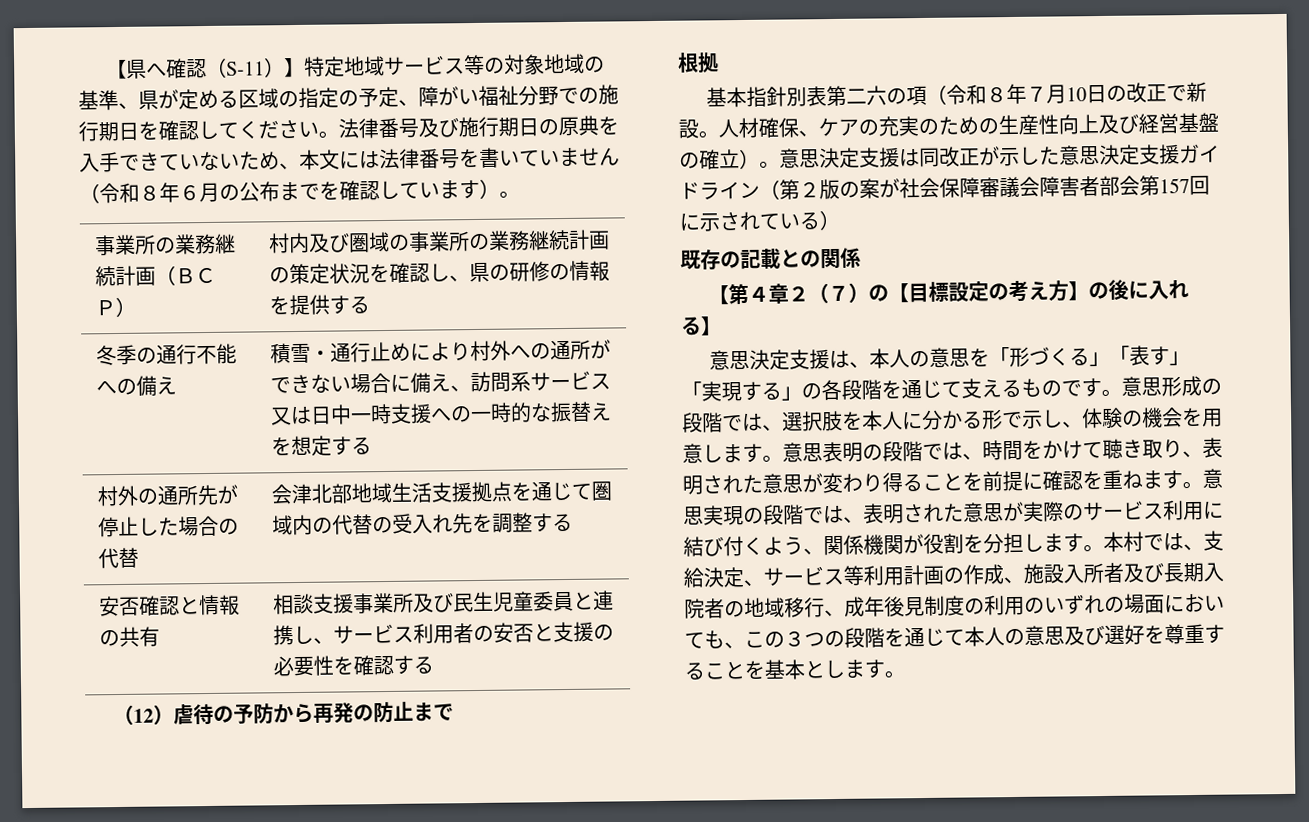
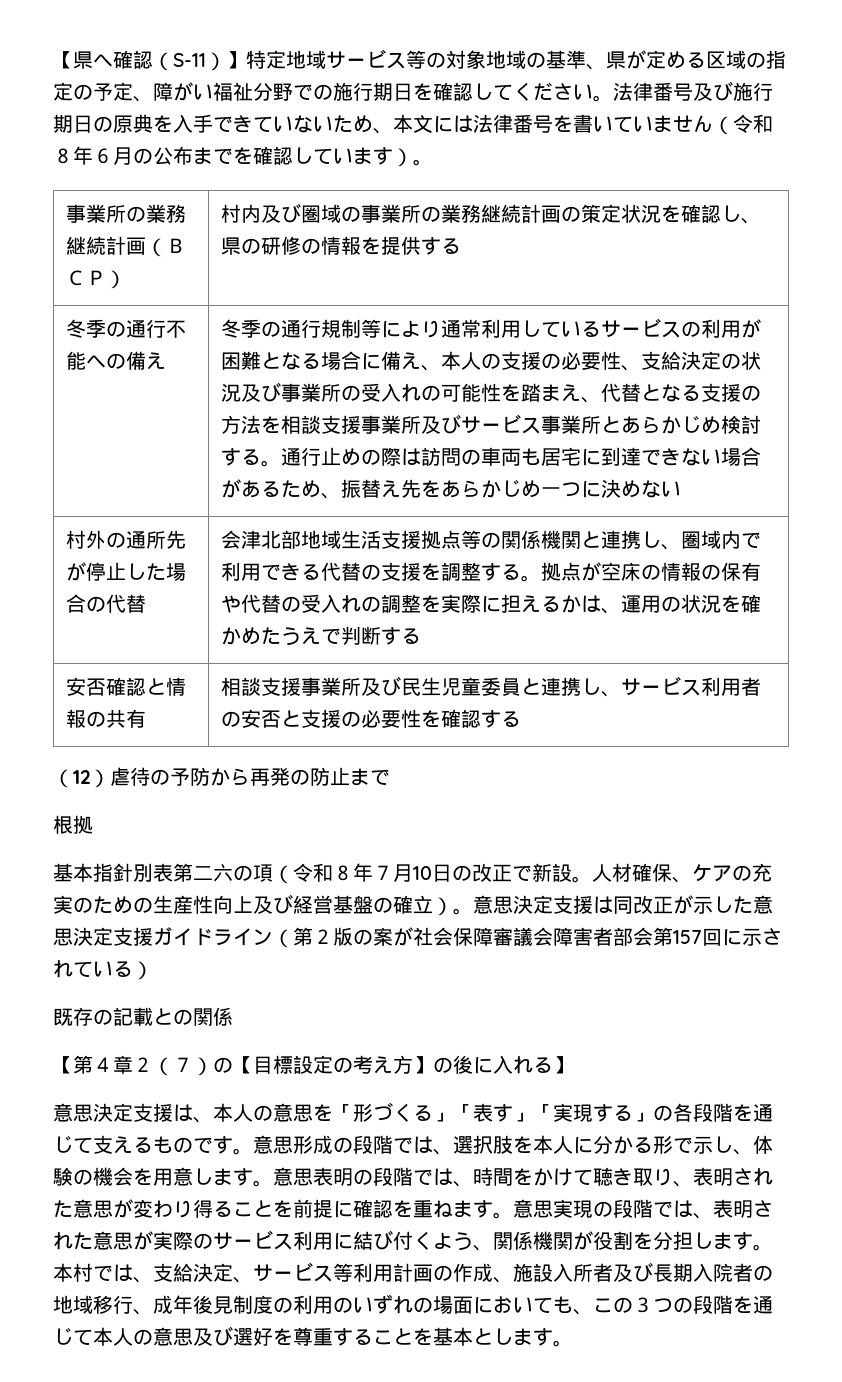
- 積雪・通行止めにより村外への通所ができない場合に備え、訪問系サービス又は日中一時支援への一時的な振替えを想定する
+ 冬季の通行規制等により通常利用しているサービスの利用が困難となる場合に備え、本人の支援の必要性、支給決定の状況及び事業所の受入れの可能性を踏まえ、代替となる支援の方法を相談支援事業所及びサービス事業所とあらかじめ検討する。通行止めの際は訪問の車両も居宅に到達できない場合があるため、振替え先をあらかじめ一つに決めない
- 会津北部地域生活支援拠点を通じて圏域内の代替の受入れ先を調整する
+ 会津北部地域生活支援拠点等の関係機関と連携し、圏域内で利用できる代替の支援を調整する。拠点が空床の情報の保有や代替の受入れの調整を実際に担えるかは、運用の状況を確かめたうえで判断する

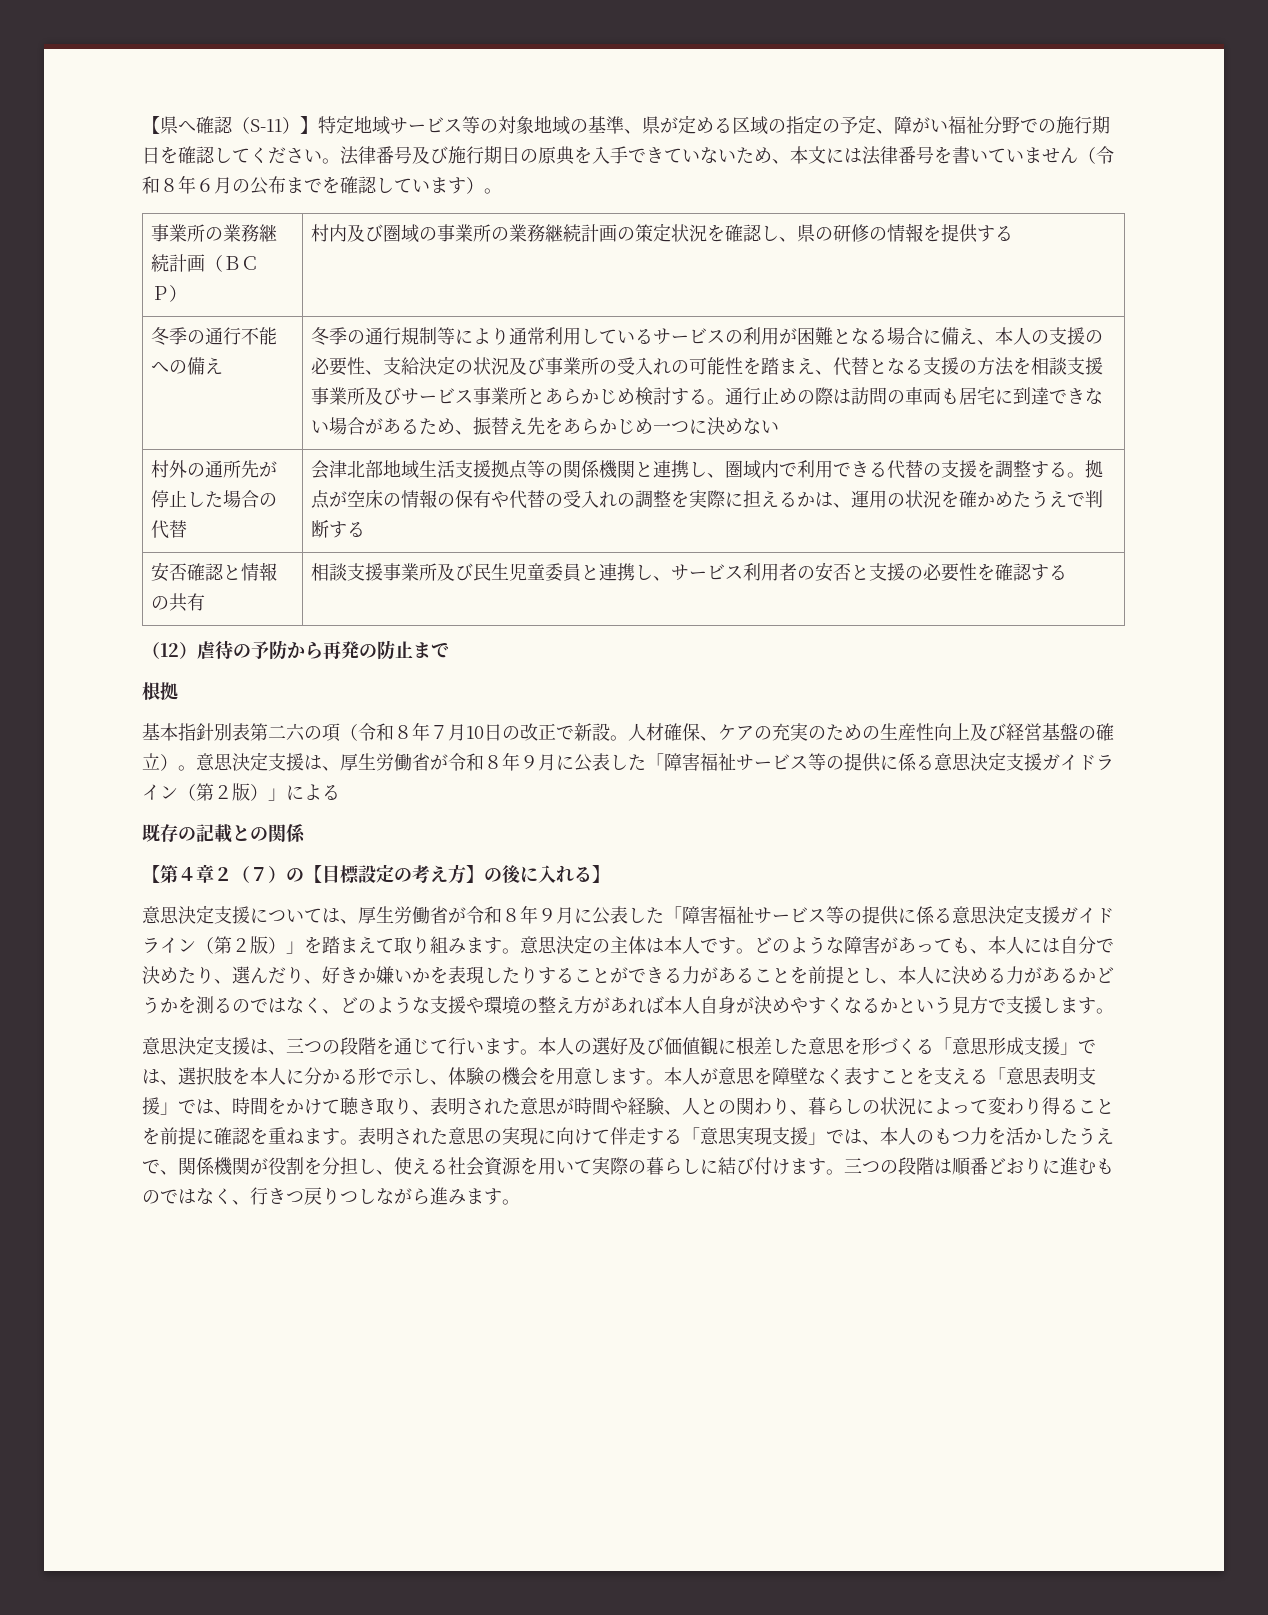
- 意思決定支援は同改正が示した意思決定支援ガイドライン（第２版の案が社会保障審議会障害者部会第157回に示されている）
+ 意思決定支援は、厚生労働省が令和８年９月に公表した「障害福祉サービス等の提供に係る意思決定支援ガイドライン（第２版）」による
- 意思決定支援は、本人の意思を「形づくる」「表す」「実現する」の各段階を通じて支えるものです。意思形成の段階では、選択肢を本人に分かる形で示し、体験の機会を用意します。
+ 意思決定支援については、厚生労働省が令和８年９月に公表した「障害福祉サービス等の提供に係る意思決定支援ガイドライン（第２版）」を踏まえて取り組みます。意思決定の主体は本人です。どのような障害があっても、本人には自分で決めたり、選んだり、好きか嫌いかを表現したりすることができる力があることを前提とし、本人に決める力があるかどうかを測るのではなく、どのような支援や環境の整え方があれば本人自身が決めやすくなるかという見方で支援します。
+ 意思決定支援は、三つの段階を通じて行います。本人の選好及び価値観に根差した意思を形づくる「意思形成支援」では、選択肢を本人に分かる形で示し、体験の機会を用意します。
- 意思表明の段階では、時間をかけて聴き取り、表明された意思が変わり得ることを前提に確認を重ねます。
+ 本人が意思を障壁なく表すことを支える「意思表明支援」では、時間をかけて聴き取り、表明された意思が時間や経験、人との関わり、暮らしの状況によって変わり得ることを前提に確認を重ねます。
- 意思実現の段階では、表明された意思が実際のサービス利用に結び付くよう、関係機関が役割を分担します。本村では、支給決定、サービス等利用計画の作成、施設入所者及び長期入院者の地域移行、成年後見制度の利用のいずれの場面においても、この３つの段階を通じて本人の意思及び選好を尊重することを基本とします。
+ 表明された意思の実現に向けて伴走する「意思実現支援」では、本人のもつ力を活かしたうえで、関係機関が役割を分担し、使える社会資源を用いて実際の暮らしに結び付けます。三つの段階は順番どおりに進むものではなく、行きつ戻りつしながら進みます。

